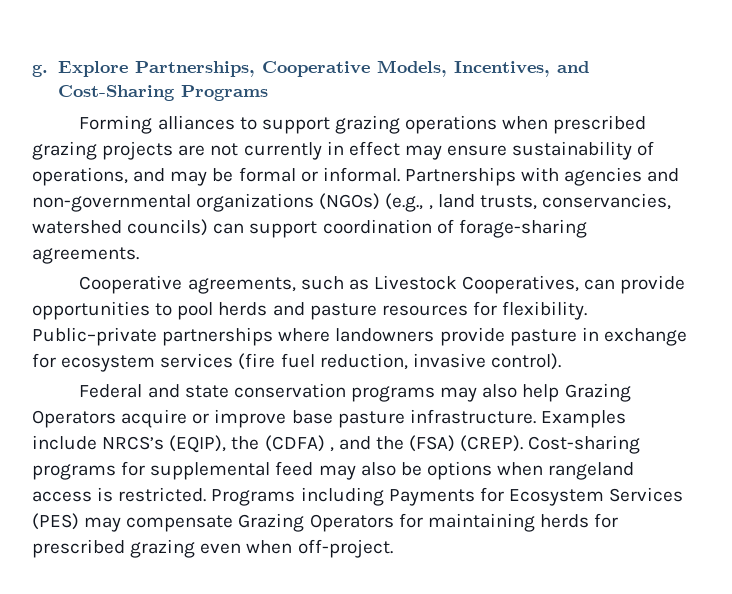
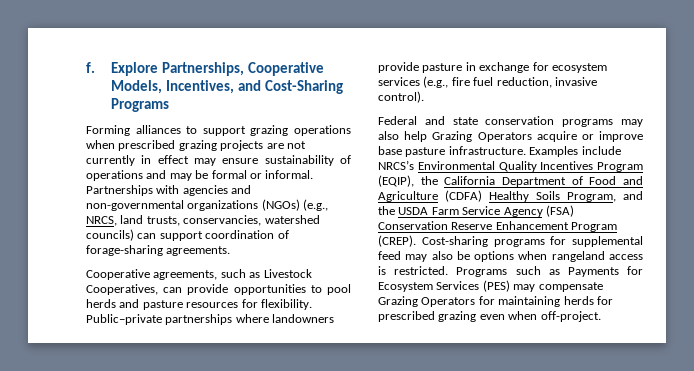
- g.
+ f.
- Forming alliances to support grazing operations when prescribed grazing projects are not currently in effect may ensure sustainability of operations, and may be formal or informal.
+ Forming alliances to support grazing operations when prescribed grazing projects are not currently in effect may ensure sustainability of operations and may be formal or informal.
- Partnerships with agencies and non-governmental organizations (NGOs) (e.g., , land trusts, conservancies, watershed councils) can support coordination of forage-sharing agreements.
+ Partnerships with agencies and non-governmental organizations (NGOs) (e.g., NRCS, land trusts, conservancies, watershed councils) can support coordination of forage-sharing agreements.
- Public–private partnerships where landowners provide pasture in exchange for ecosystem services (fire fuel reduction, invasive control).
+ Public–private partnerships where landowners provide pasture in exchange for ecosystem services (e.g., fire fuel reduction, invasive control).
- Examples include NRCS’s (EQIP), the (CDFA) , and the (FSA) (CREP).
+ Examples include NRCS’s Environmental Quality Incentives Program (EQIP), the California Department of Food and Agriculture (CDFA) Healthy Soils Program, and the USDA Farm Service Agency (FSA) Conservation Reserve Enhancement Program (CREP).
- Programs including Payments for Ecosystem Services (PES) may compensate Grazing Operators for maintaining herds for prescribed grazing even when off-project.
+ Programs such as Payments for Ecosystem Services (PES) may compensate Grazing Operators for maintaining herds for prescribed grazing even when off-project.

